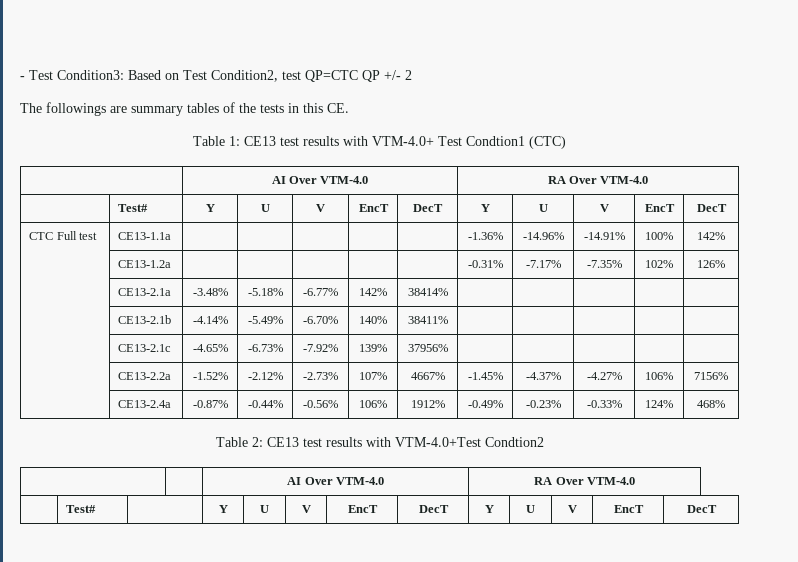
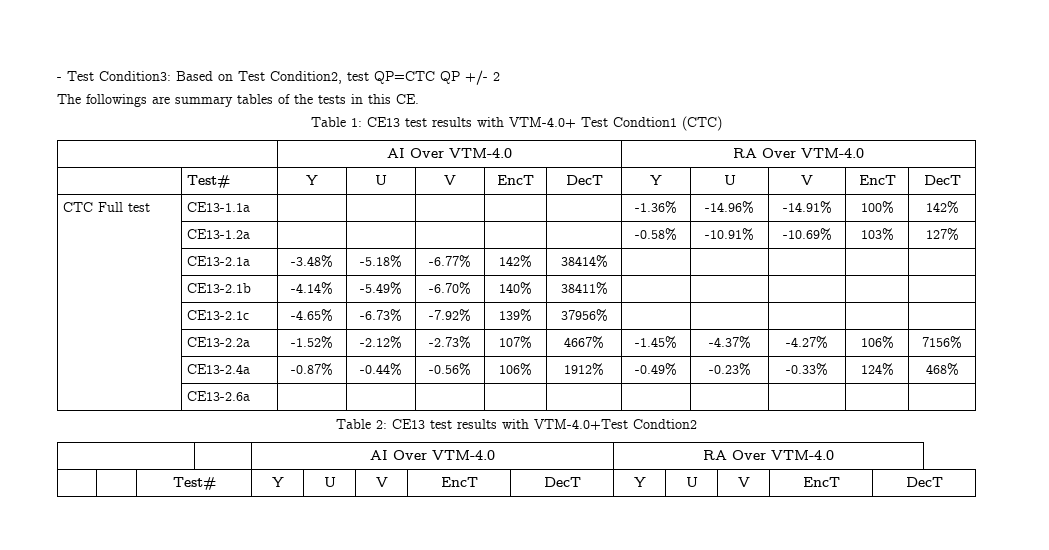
- | CE13-1.2a | | | | | | -0.31% | -7.17% | -7.35% | 102% | 126%
+ | CE13-1.2a | | | | | | -0.58% | -10.91% | -10.69% | 103% | 127%
+ | CE13-2.6a | | | | | | | | | |
- | Test# | | Y | U | V | EncT | DecT | Y | U | V | EncT | DecT
+ | | Test# | Y | U | V | EncT | DecT | Y | U | V | EncT | DecT

